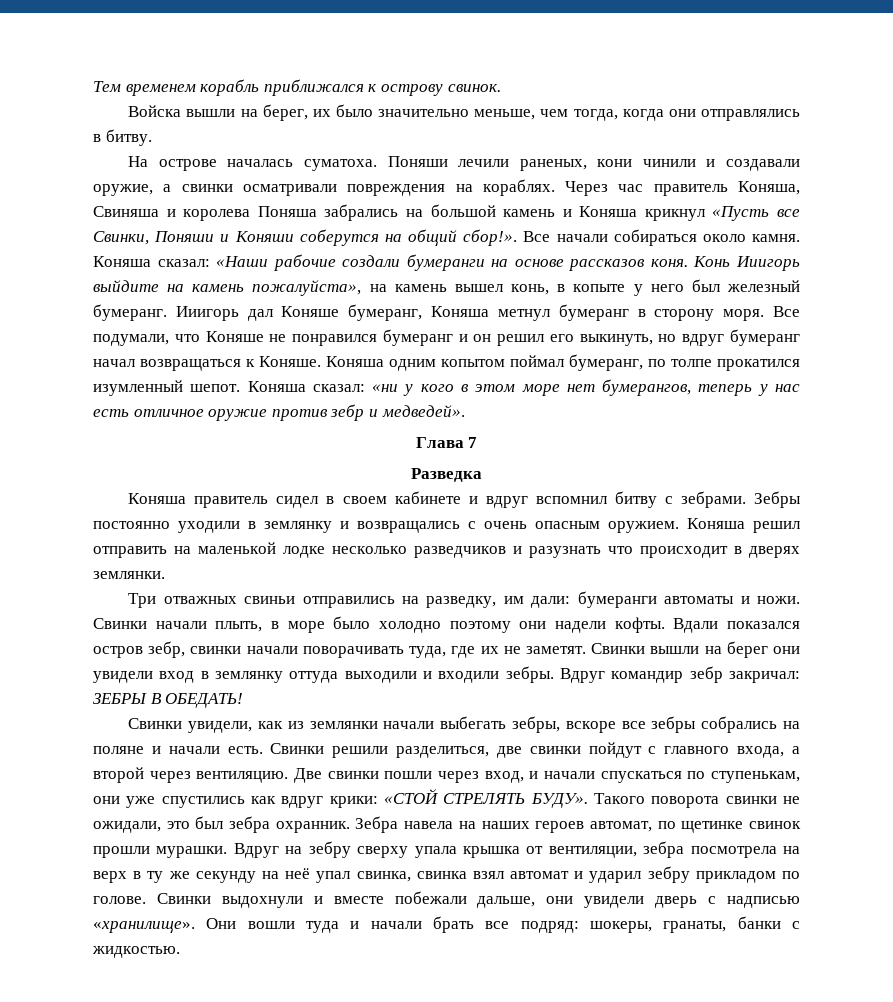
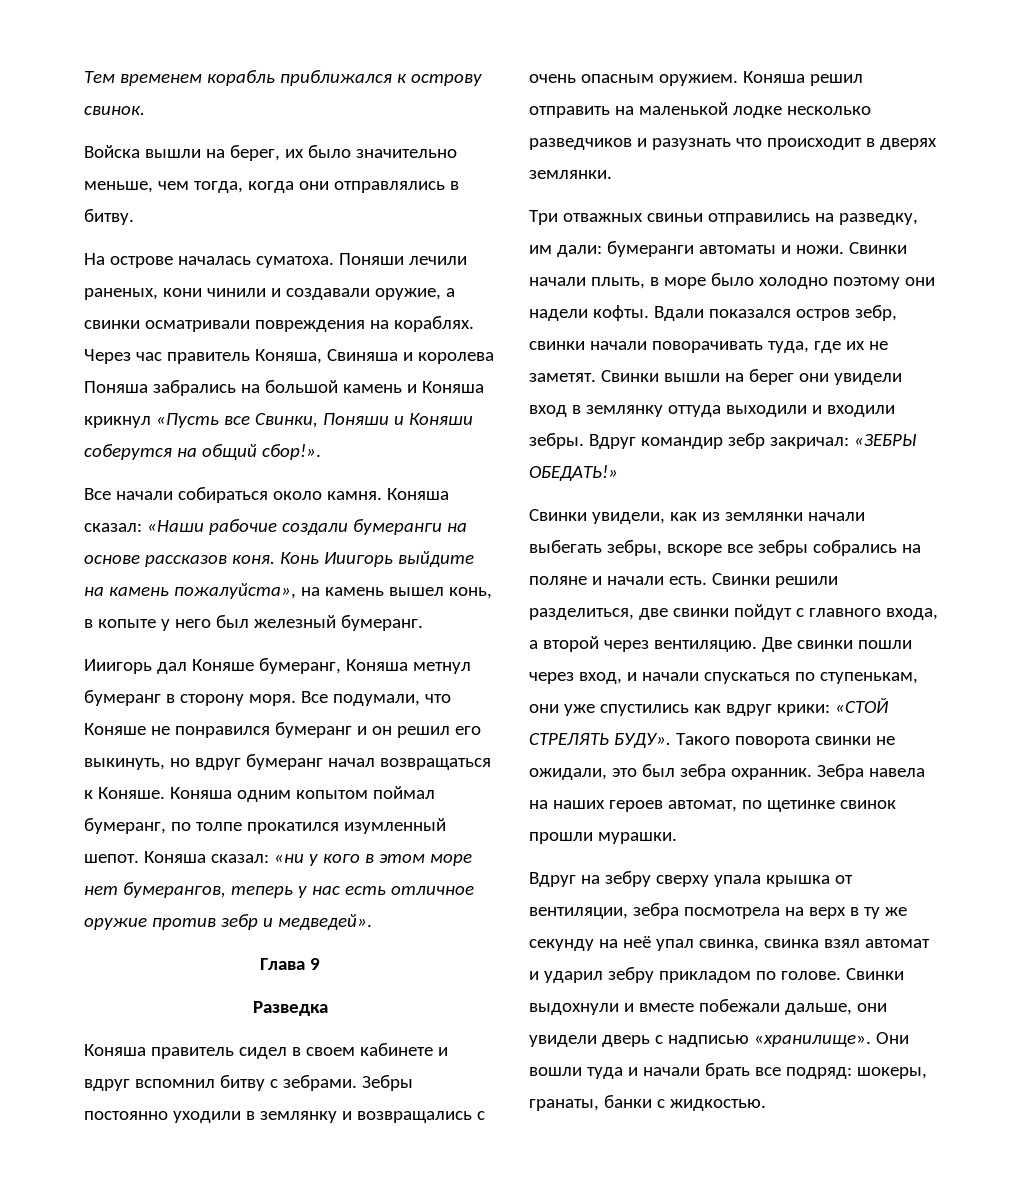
- Через час правитель Коняша, Свиняша и королева Поняша забрались на большой камень и Коняша крикнул «Пусть все Свинки, Поняши и Коняши соберутся на общий сбор!». Все начали собираться около камня.
+ Через час правитель Коняша, Свиняша и королева Поняша забрались на большой камень и Коняша крикнул «Пусть все Свинки, Поняши и Коняши соберутся на общий сбор!».
+ Все начали собираться около камня.
- Конь Ииигорь выйдите на камень пожалуйста», на камень вышел конь, в копыте у него был железный бумеранг. Ииигорь дал Коняше бумеранг, Коняша метнул бумеранг в сторону моря.
+ Конь Ииигорь выйдите на камень пожалуйста», на камень вышел конь, в копыте у него был железный бумеранг.
+ Ииигорь дал Коняше бумеранг, Коняша метнул бумеранг в сторону моря.
- Глава 7
+ Глава 9
- Вдруг командир зебр закричал: ЗЕБРЫ В ОБЕДАТЬ!
+ Вдруг командир зебр закричал: «ЗЕБРЫ ОБЕДАТЬ!»
- Зебра навела на наших героев автомат, по щетинке свинок прошли мурашки. Вдруг на зебру сверху упала крышка от вентиляции, зебра посмотрела на верх в ту же секунду на неё упал свинка, свинка взял автомат и ударил зебру прикладом по голове.
+ Зебра навела на наших героев автомат, по щетинке свинок прошли мурашки.
+ Вдруг на зебру сверху упала крышка от вентиляции, зебра посмотрела на верх в ту же секунду на неё упал свинка, свинка взял автомат и ударил зебру прикладом по голове.

